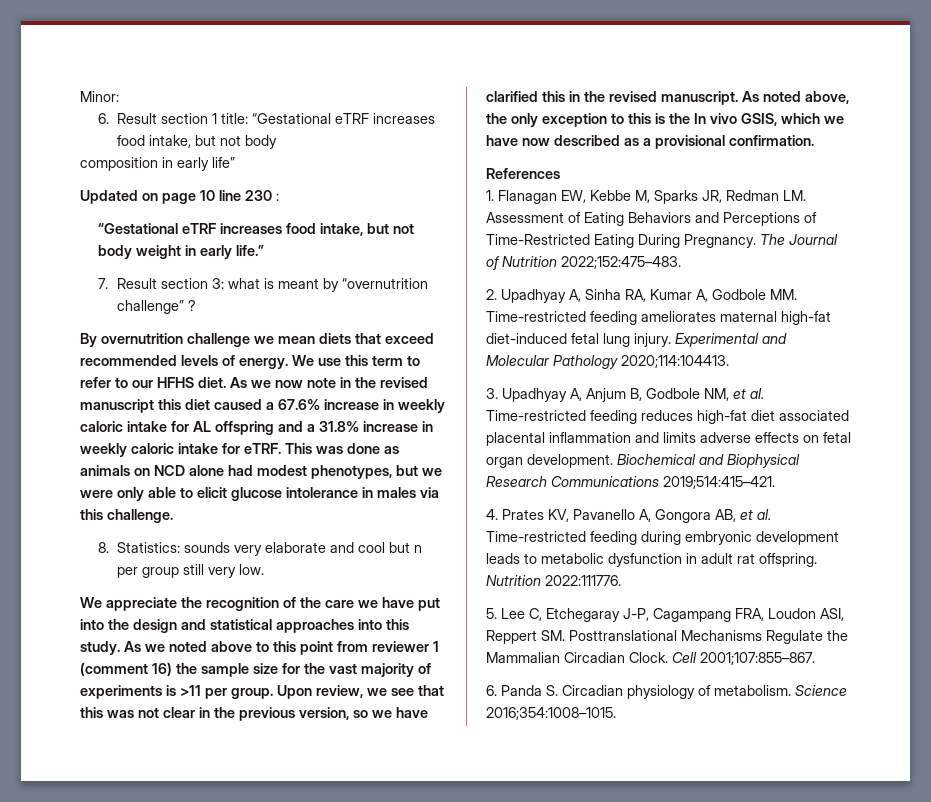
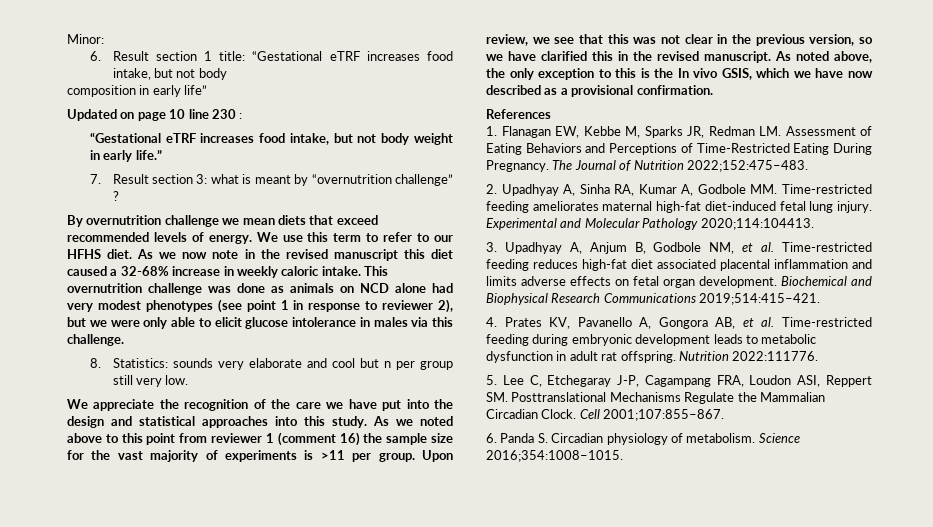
- As we now note in the revised manuscript this diet caused a 67.6% increase in weekly caloric intake for AL offspring and a 31.8% increase in weekly caloric intake for eTRF. This was done as animals on NCD alone had modest phenotypes, but we were only able to elicit glucose intolerance in males via this challenge.
+ As we now note in the revised manuscript this diet caused a 32-68% increase in weekly caloric intake. This overnutrition challenge was done as animals on NCD alone had very modest phenotypes (see point 1 in response to reviewer 2), but we were only able to elicit glucose intolerance in males via this challenge.

